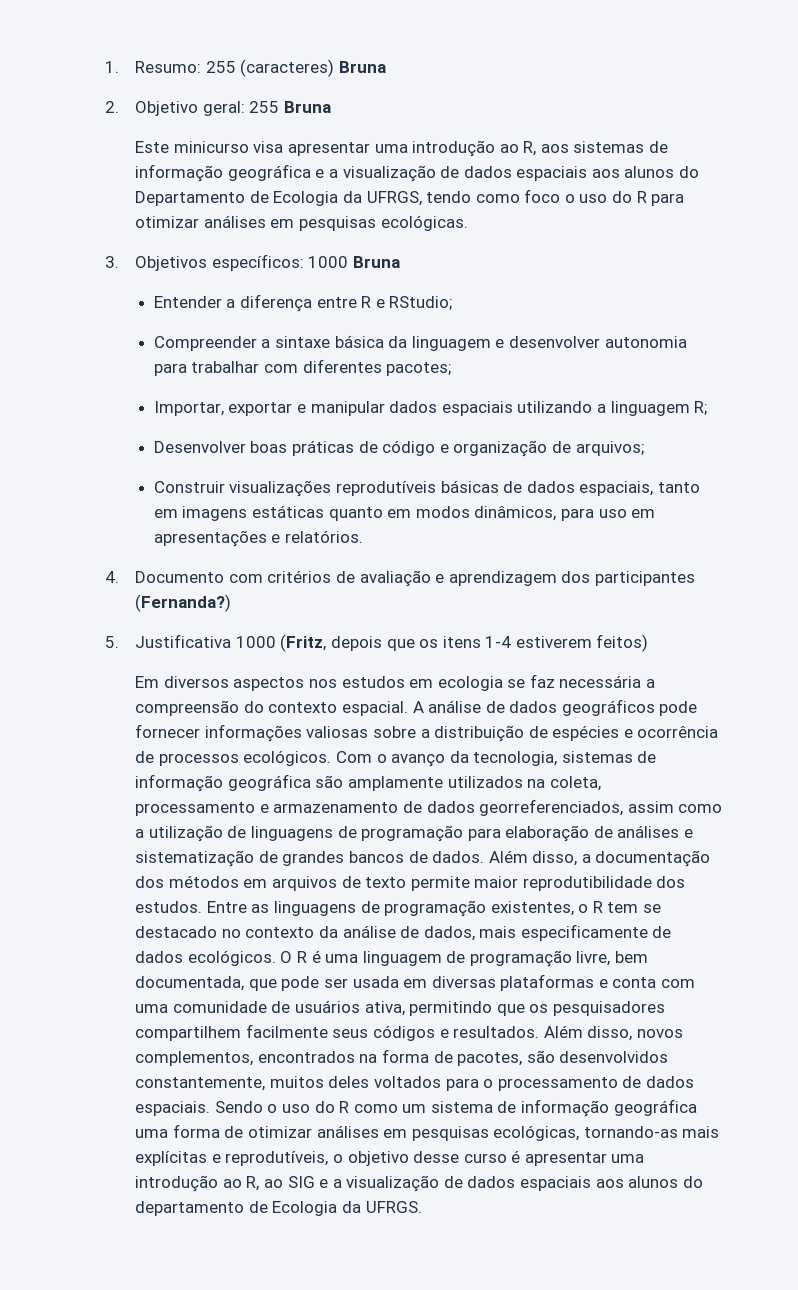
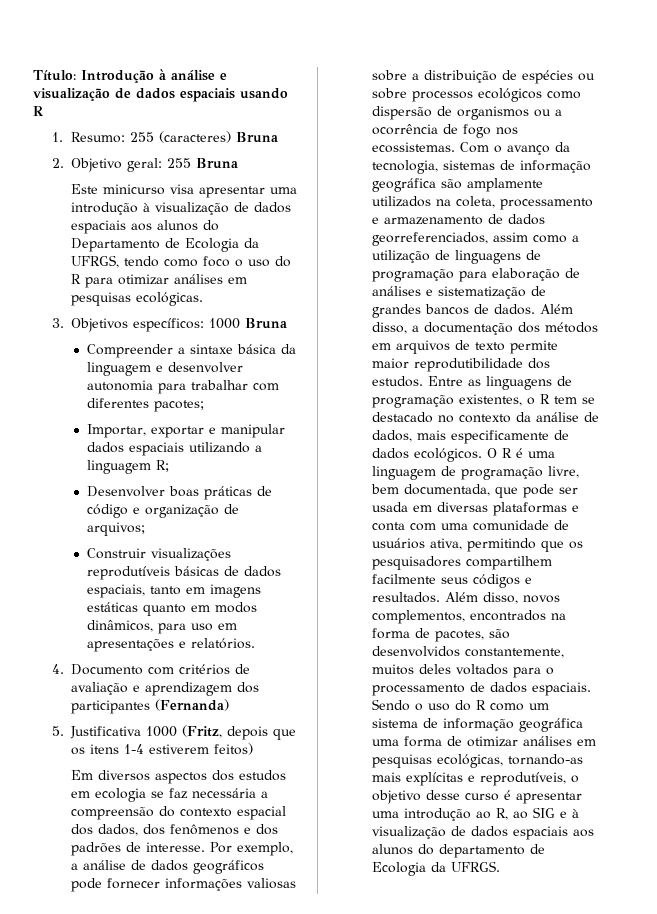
+ Título: Introdução à análise e visualização de dados espaciais usando R
- Este minicurso visa apresentar uma introdução ao R, aos sistemas de informação geográfica e a visualização de dados espaciais aos alunos do Departamento de Ecologia da UFRGS, tendo como foco o uso do R para otimizar análises em pesquisas ecológicas.
+ Este minicurso visa apresentar uma introdução à visualização de dados espaciais aos alunos do Departamento de Ecologia da UFRGS, tendo como foco o uso do R para otimizar análises em pesquisas ecológicas.
- Entender a diferença entre R e RStudio;
- 4. Documento com critérios de avaliação e aprendizagem dos participantes (Fernanda?)
+ 4. Documento com critérios de avaliação e aprendizagem dos participantes (Fernanda)
- Em diversos aspectos nos estudos em ecologia se faz necessária a compreensão do contexto espacial. A análise de dados geográficos pode fornecer informações valiosas sobre a distribuição de espécies e ocorrência de processos ecológicos.
+ Em diversos aspectos dos estudos em ecologia se faz necessária a compreensão do contexto espacial dos dados, dos fenômenos e dos padrões de interesse. Por exemplo, a análise de dados geográficos pode fornecer informações valiosas sobre a distribuição de espécies ou sobre processos ecológicos como dispersão de organismos ou a ocorrência de fogo nos ecossistemas.
- Sendo o uso do R como um sistema de informação geográfica uma forma de otimizar análises em pesquisas ecológicas, tornando-as mais explícitas e reprodutíveis, o objetivo desse curso é apresentar uma introdução ao R, ao SIG e a visualização de dados espaciais aos alunos do departamento de Ecologia da UFRGS.
+ Sendo o uso do R como um sistema de informação geográfica uma forma de otimizar análises em pesquisas ecológicas, tornando-as mais explícitas e reprodutíveis, o objetivo desse curso é apresentar uma introdução ao R, ao SIG e à visualização de dados espaciais aos alunos do departamento de Ecologia da UFRGS.

